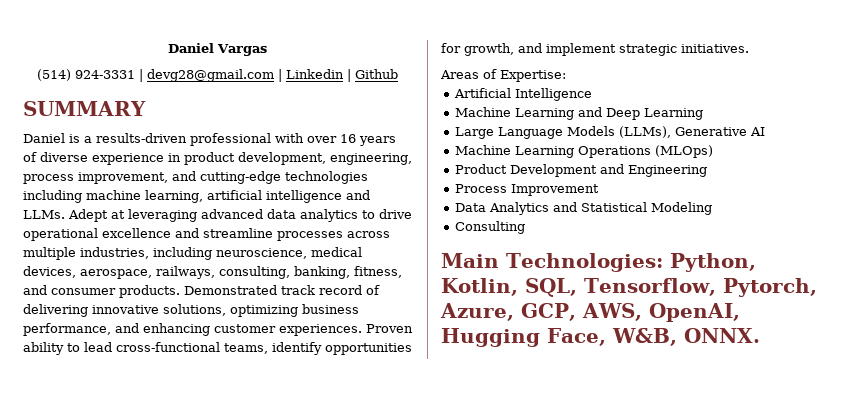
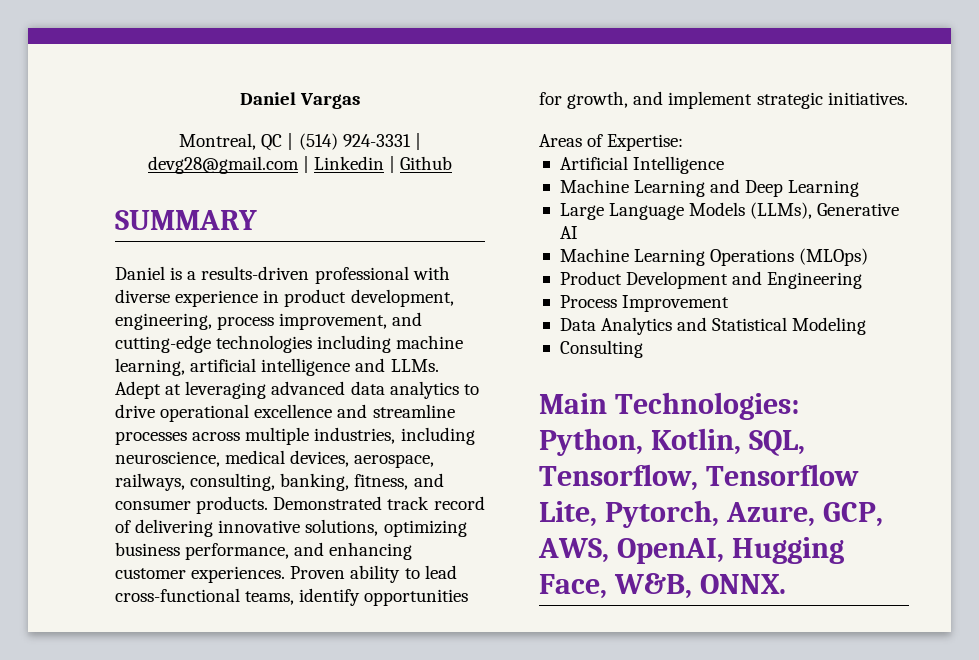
- (514) 924-3331 | devg28@gmail.com | Linkedin | Github
+ Montreal, QC | (514) 924-3331 | devg28@gmail.com | Linkedin | Github
- Daniel is a results-driven professional with over 16 years of diverse experience in product development, engineering, process improvement, and cutting-edge technologies including machine learning, artificial intelligence and LLMs.
+ Daniel is a results-driven professional with diverse experience in product development, engineering, process improvement, and cutting-edge technologies including machine learning, artificial intelligence and LLMs.
- Main Technologies: Python, Kotlin, SQL, Tensorflow, Pytorch, Azure, GCP, AWS, OpenAI, Hugging Face, W&B, ONNX.
+ Main Technologies: Python, Kotlin, SQL, Tensorflow, Tensorflow Lite, Pytorch, Azure, GCP, AWS, OpenAI, Hugging Face, W&B, ONNX.

